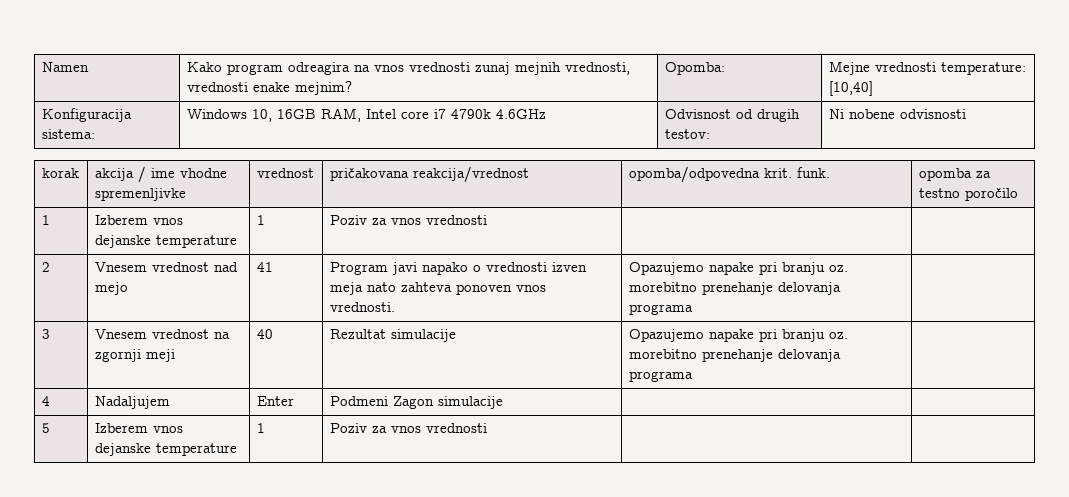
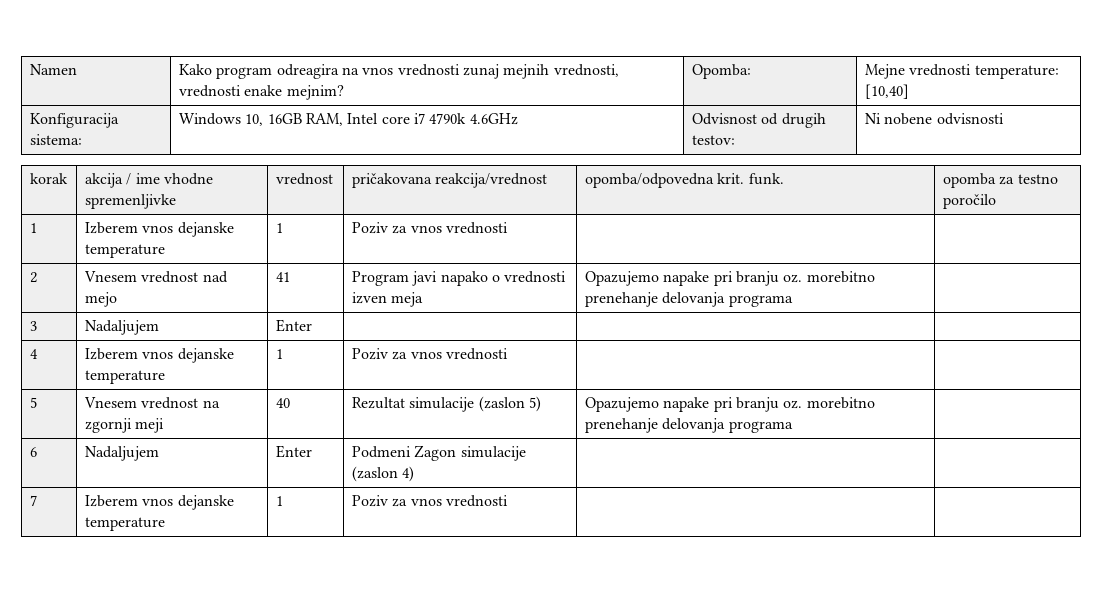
- 2 | Vnesem vrednost nad mejo | 41 | Program javi napako o vrednosti izven meja nato zahteva ponoven vnos vrednosti. | Opazujemo napake pri branju oz. morebitno prenehanje delovanja programa |
+ 2 | Vnesem vrednost nad mejo | 41 | Program javi napako o vrednosti izven meja | Opazujemo napake pri branju oz. morebitno prenehanje delovanja programa |
- 3 | Vnesem vrednost na zgornji meji | 40 | Rezultat simulacije | Opazujemo napake pri branju oz. morebitno prenehanje delovanja programa |
- 4 | Nadaljujem | Enter | Podmeni Zagon simulacije | |
- 5 | Izberem vnos dejanske temperature | 1 | Poziv za vnos vrednosti | |
+ 3 | Nadaljujem | Enter | | |
+ 4 | Izberem vnos dejanske temperature | 1 | Poziv za vnos vrednosti | |
+ 5 | Vnesem vrednost na zgornji meji | 40 | Rezultat simulacije (zaslon 5) | Opazujemo napake pri branju oz. morebitno prenehanje delovanja programa |
+ 6 | Nadaljujem | Enter | Podmeni Zagon simulacije (zaslon 4) | |
+ 7 | Izberem vnos dejanske temperature | 1 | Poziv za vnos vrednosti | |

